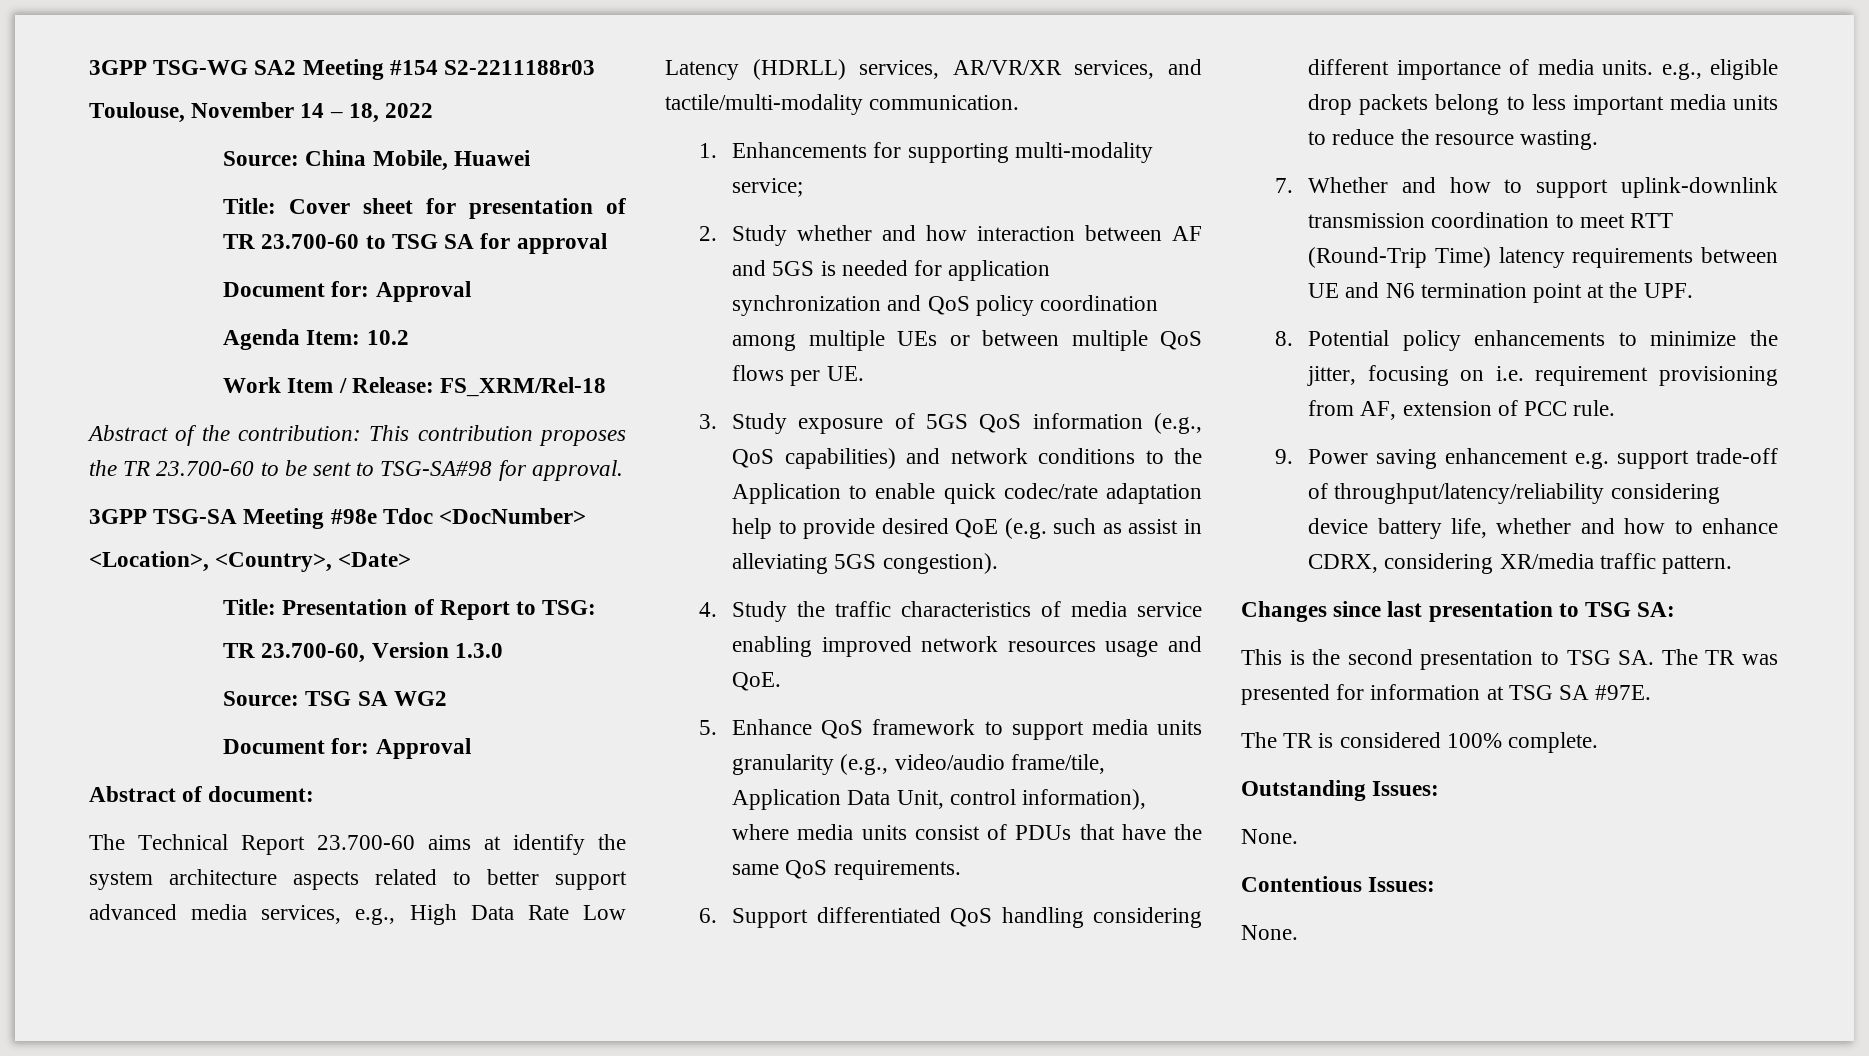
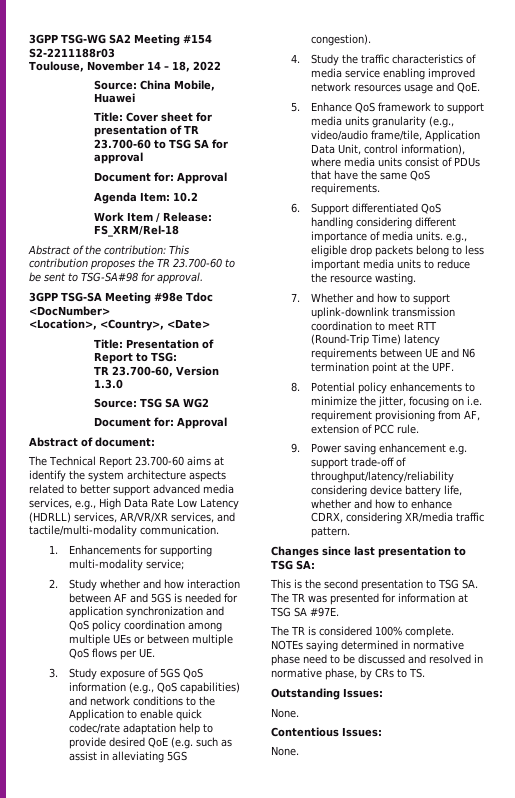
+ NOTEs saying determined in normative phase need to be discussed and resolved in normative phase, by CRs to TS.

